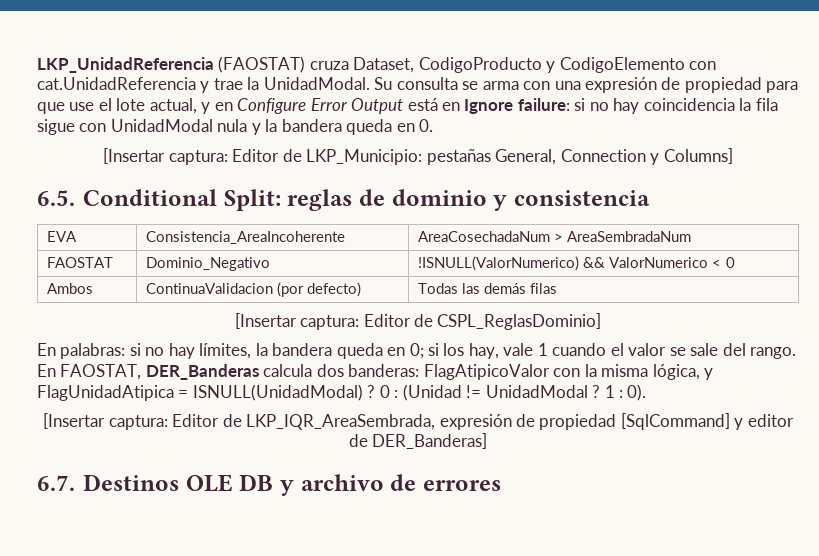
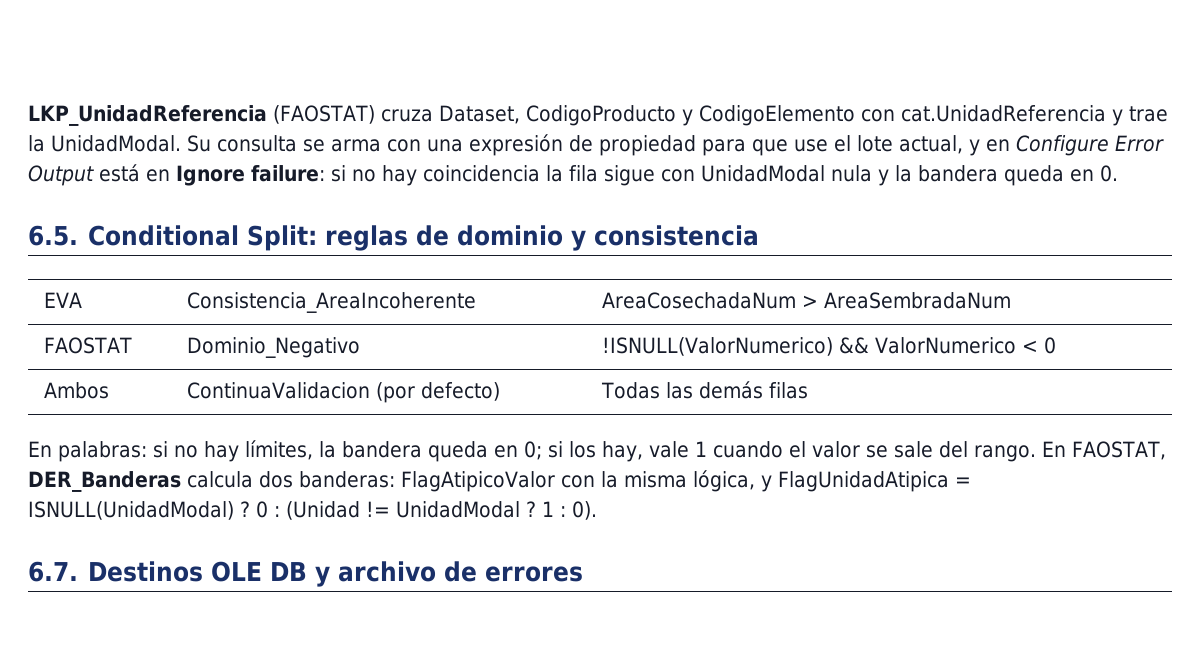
- [Insertar captura: Editor de LKP_Municipio: pestañas General, Connection y Columns]
- [Insertar captura: Editor de CSPL_ReglasDominio]
- [Insertar captura: Editor de LKP_IQR_AreaSembrada, expresión de propiedad [SqlCommand] y editor de DER_Banderas]

